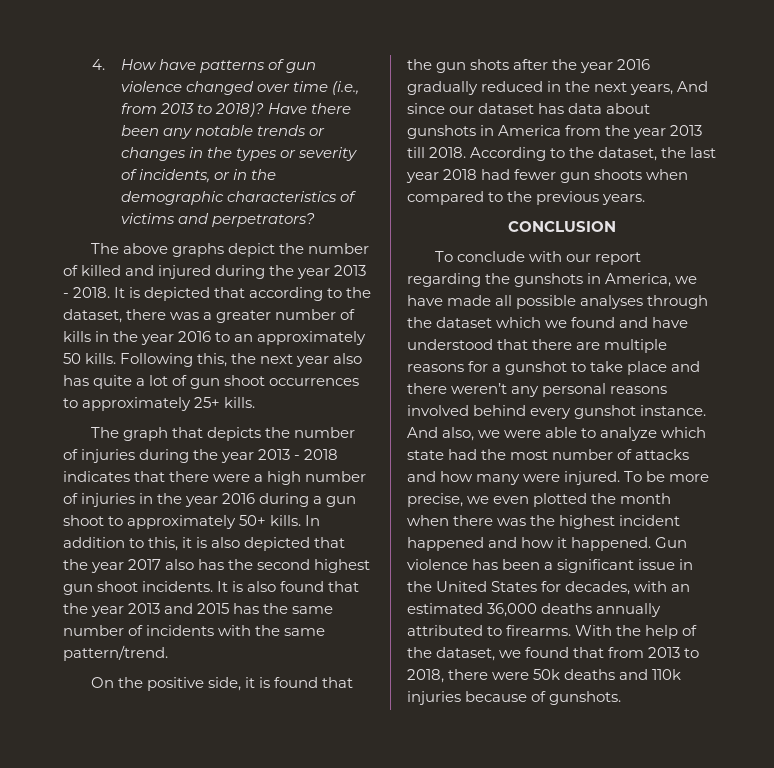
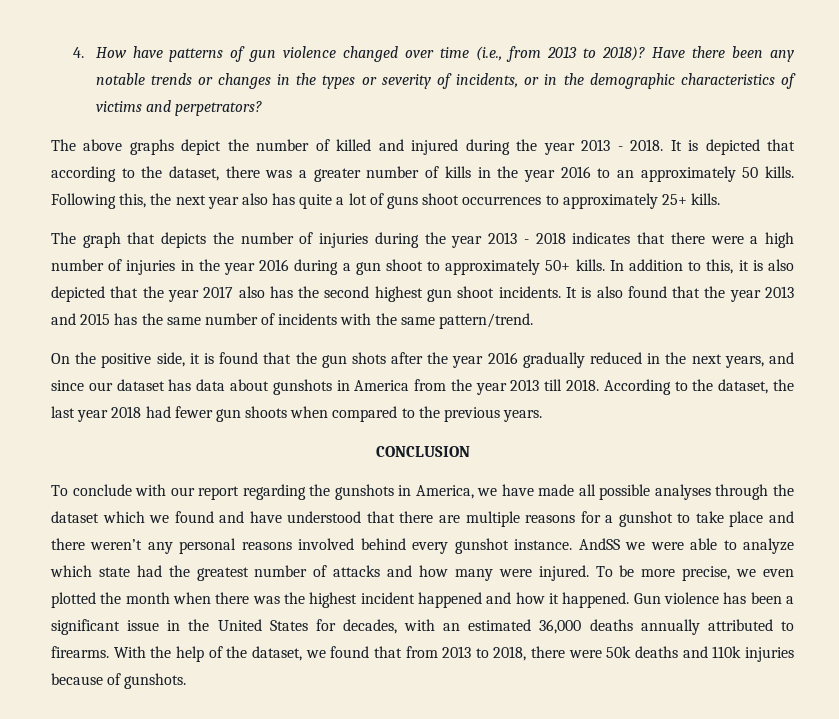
- Following this, the next year also has quite a lot of gun shoot occurrences to approximately 25+ kills.
+ Following this, the next year also has quite a lot of guns shoot occurrences to approximately 25+ kills.
- On the positive side, it is found that the gun shots after the year 2016 gradually reduced in the next years, And since our dataset has data about gunshots in America from the year 2013 till 2018.
+ On the positive side, it is found that the gun shots after the year 2016 gradually reduced in the next years, and since our dataset has data about gunshots in America from the year 2013 till 2018.
- And also, we were able to analyze which state had the most number of attacks and how many were injured.
+ AndSS we were able to analyze which state had the greatest number of attacks and how many were injured.

